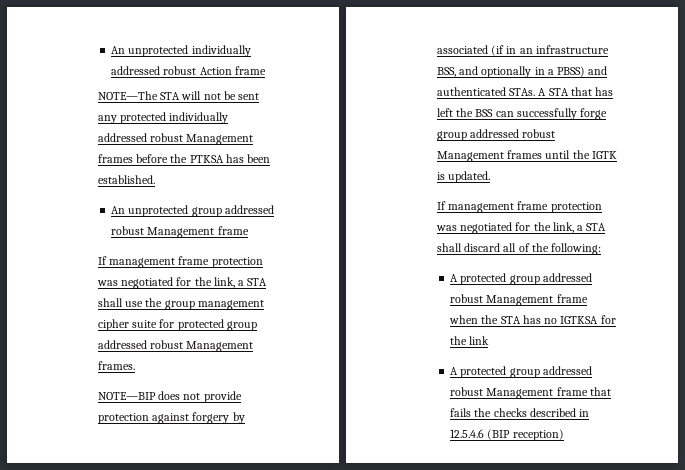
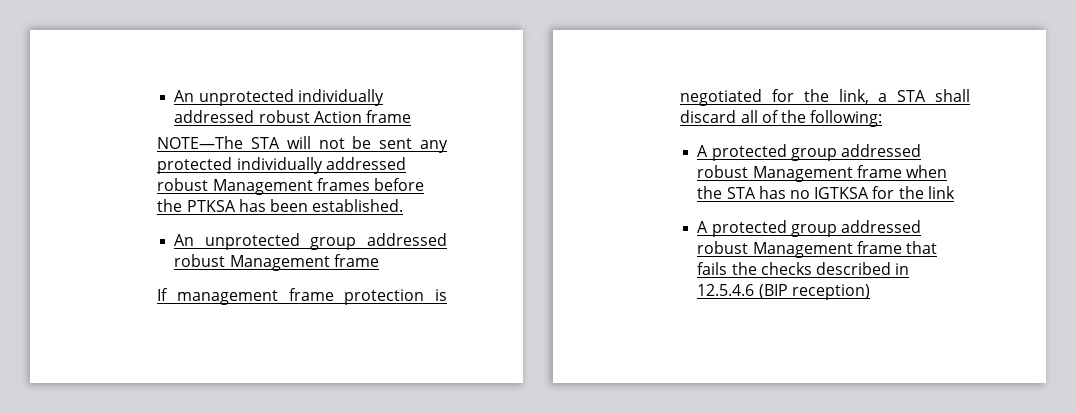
- If management frame protection was negotiated for the link, a STA shall use the group management cipher suite for protected group addressed robust Management frames.
- NOTE—BIP does not provide protection against forgery by associated (if in an infrastructure BSS, and optionally in a PBSS) and authenticated STAs. A STA that has left the BSS can successfully forge group addressed robust Management frames until the IGTK is updated.
- If management frame protection was negotiated for the link, a STA shall discard all of the following:
+ If management frame protection is negotiated for the link, a STA shall discard all of the following:

